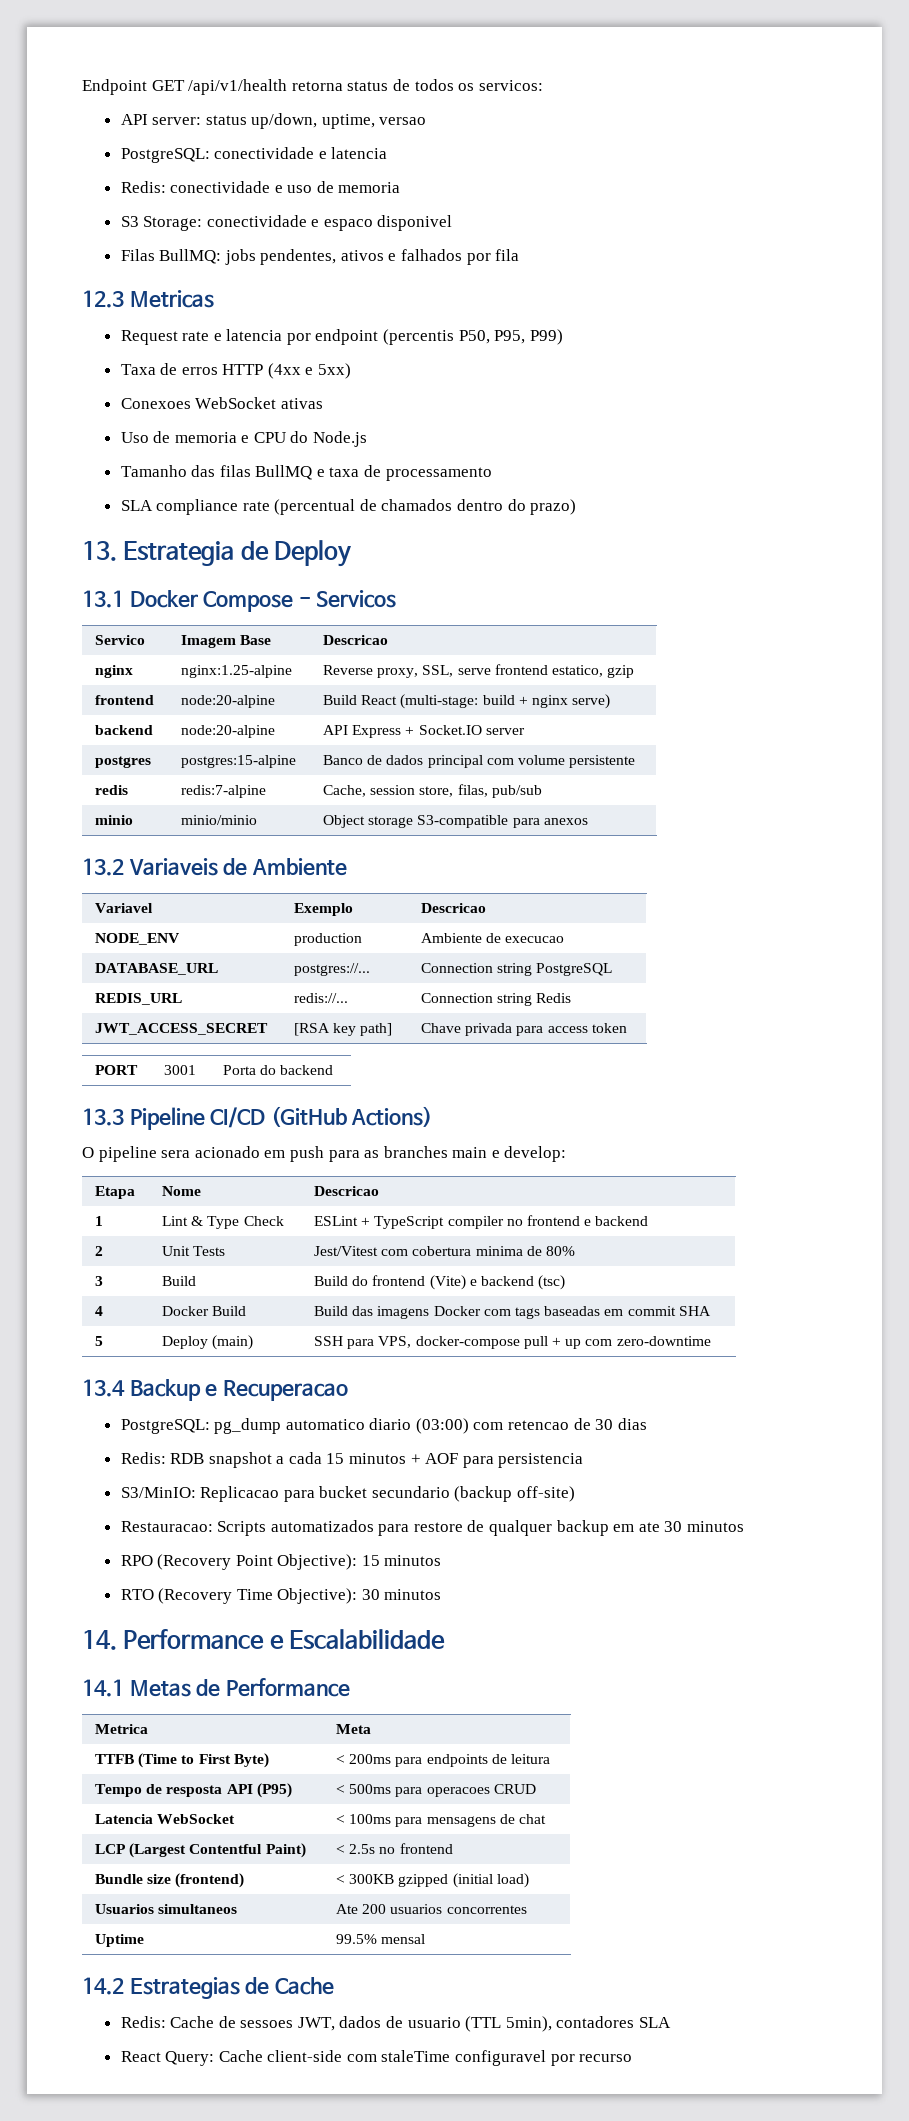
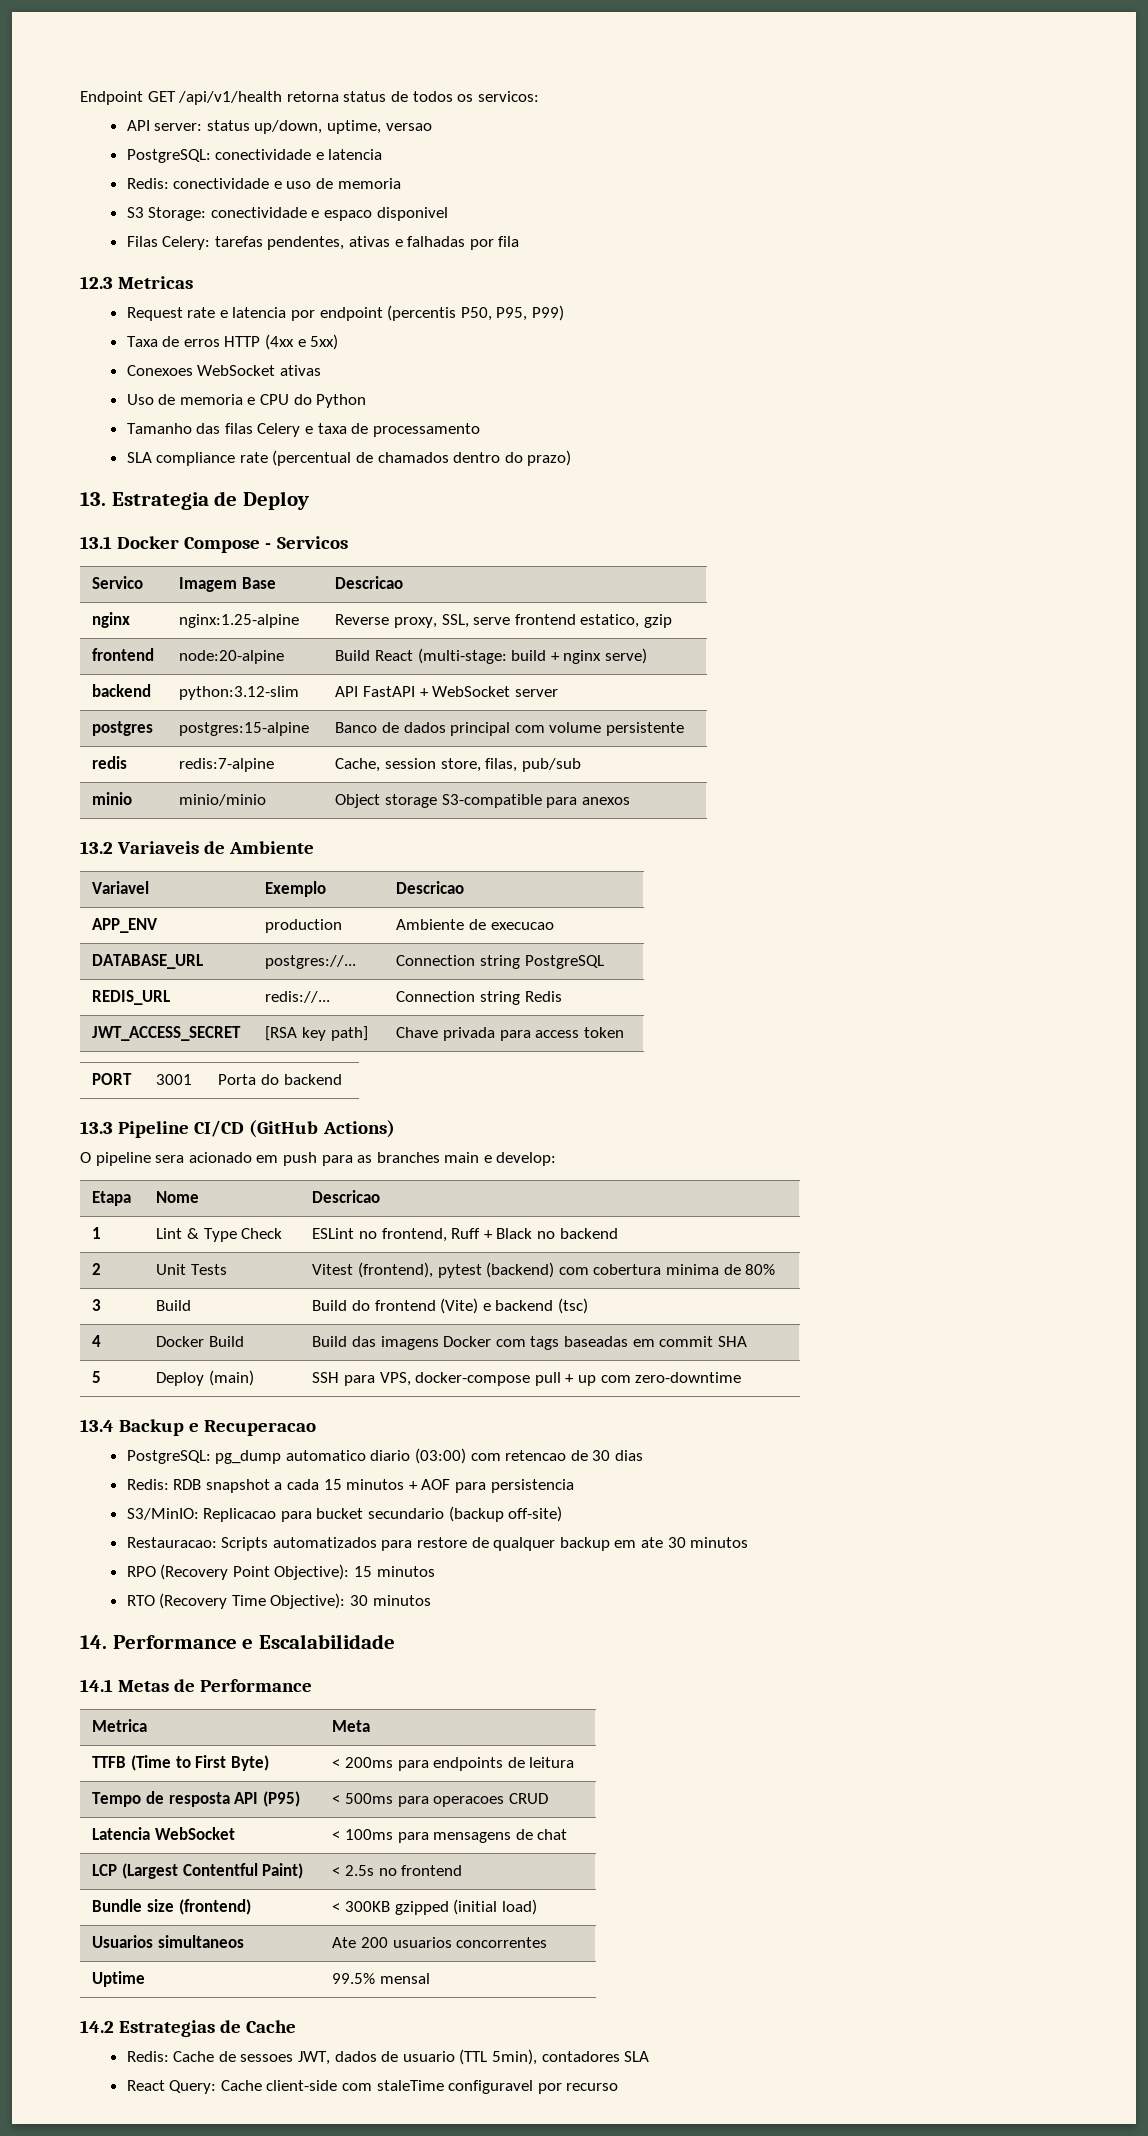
- Filas BullMQ: jobs pendentes, ativos e falhados por fila
+ Filas Celery: tarefas pendentes, ativas e falhadas por fila
- Uso de memoria e CPU do Node.js
+ Uso de memoria e CPU do Python
- Tamanho das filas BullMQ e taxa de processamento
+ Tamanho das filas Celery e taxa de processamento
- backend | node:20-alpine | API Express + Socket.IO server
+ backend | python:3.12-slim | API FastAPI + WebSocket server
- NODE_ENV | production | Ambiente de execucao
+ APP_ENV | production | Ambiente de execucao
- 1 | Lint & Type Check | ESLint + TypeScript compiler no frontend e backend
+ 1 | Lint & Type Check | ESLint no frontend, Ruff + Black no backend
- 2 | Unit Tests | Jest/Vitest com cobertura minima de 80%
+ 2 | Unit Tests | Vitest (frontend), pytest (backend) com cobertura minima de 80%

